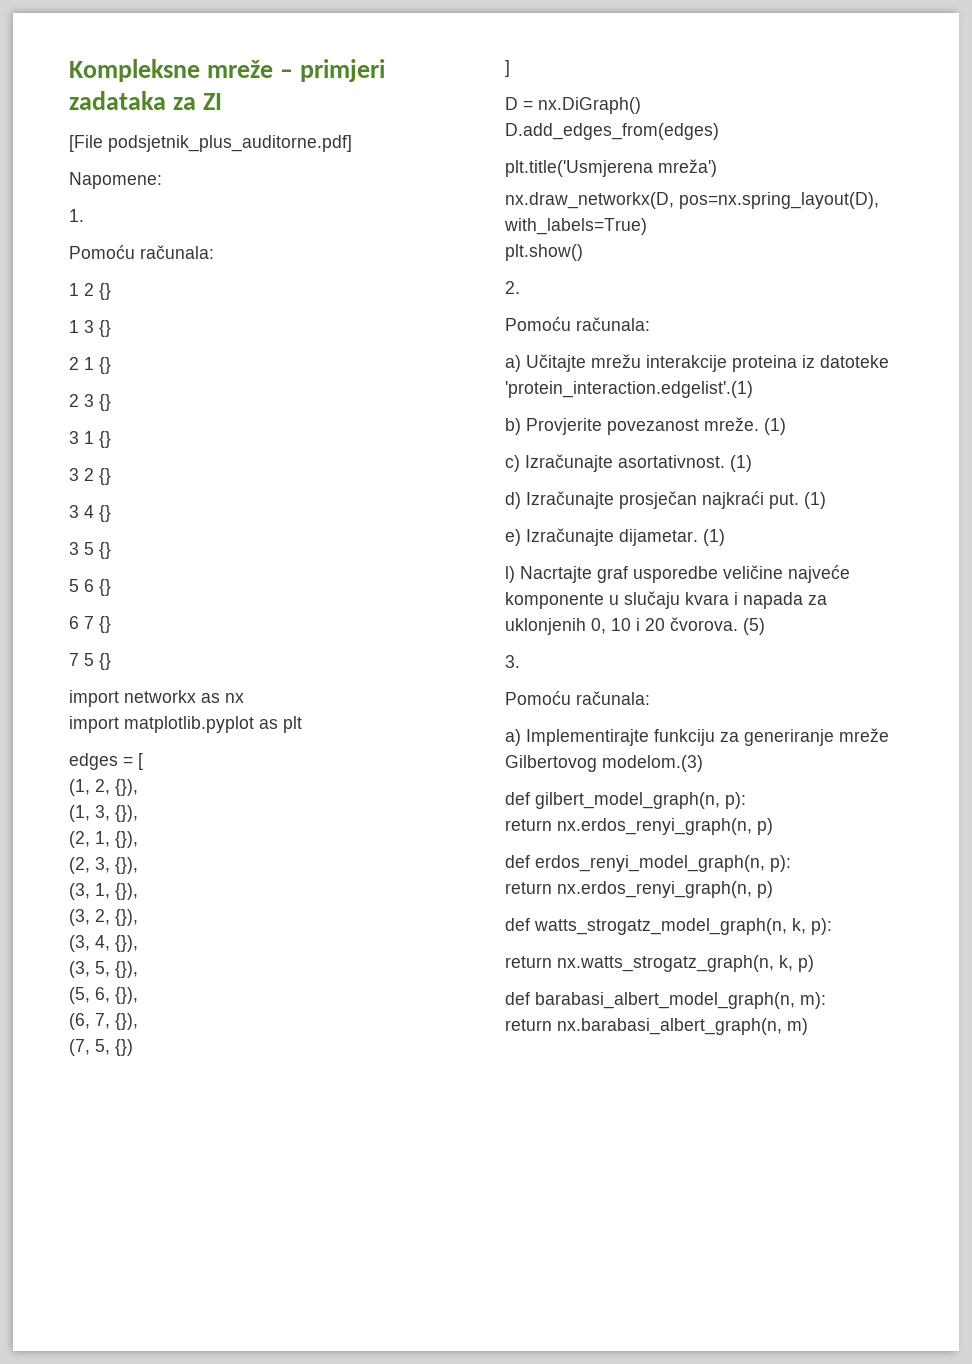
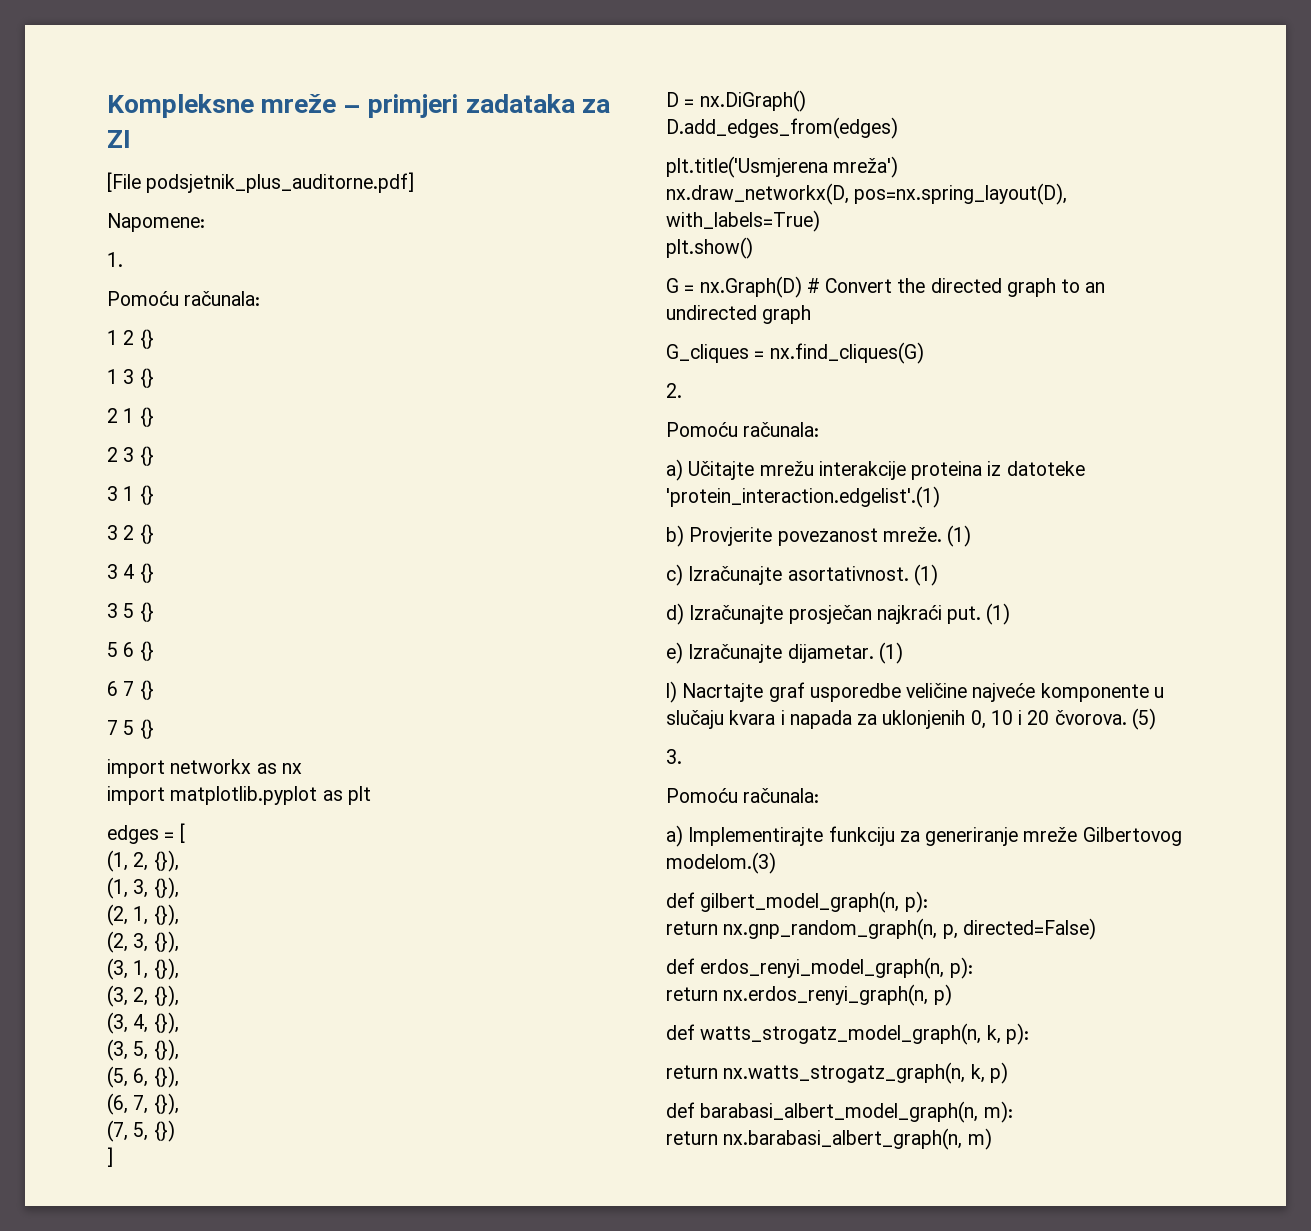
+ G = nx.Graph(D) # Convert the directed graph to an undirected graph
+ G_cliques = nx.find_cliques(G)
  def gilbert_model_graph(n, p):
- return nx.erdos_renyi_graph(n, p)
+ return nx.gnp_random_graph(n, p, directed=False)

